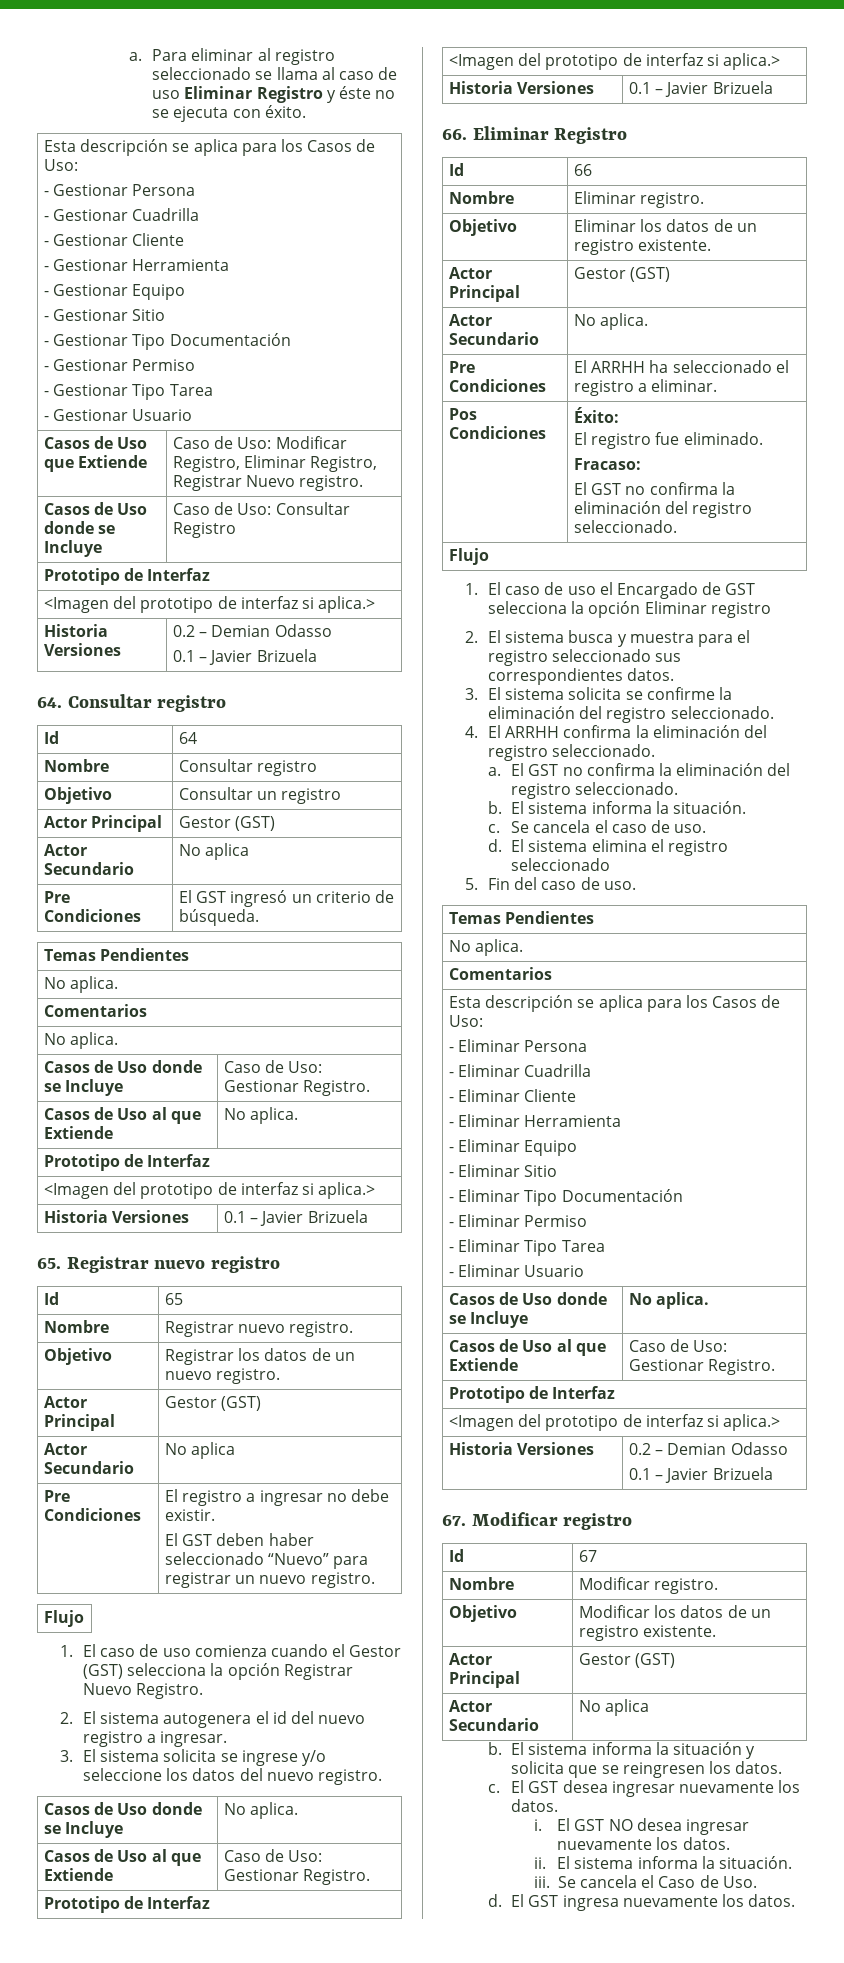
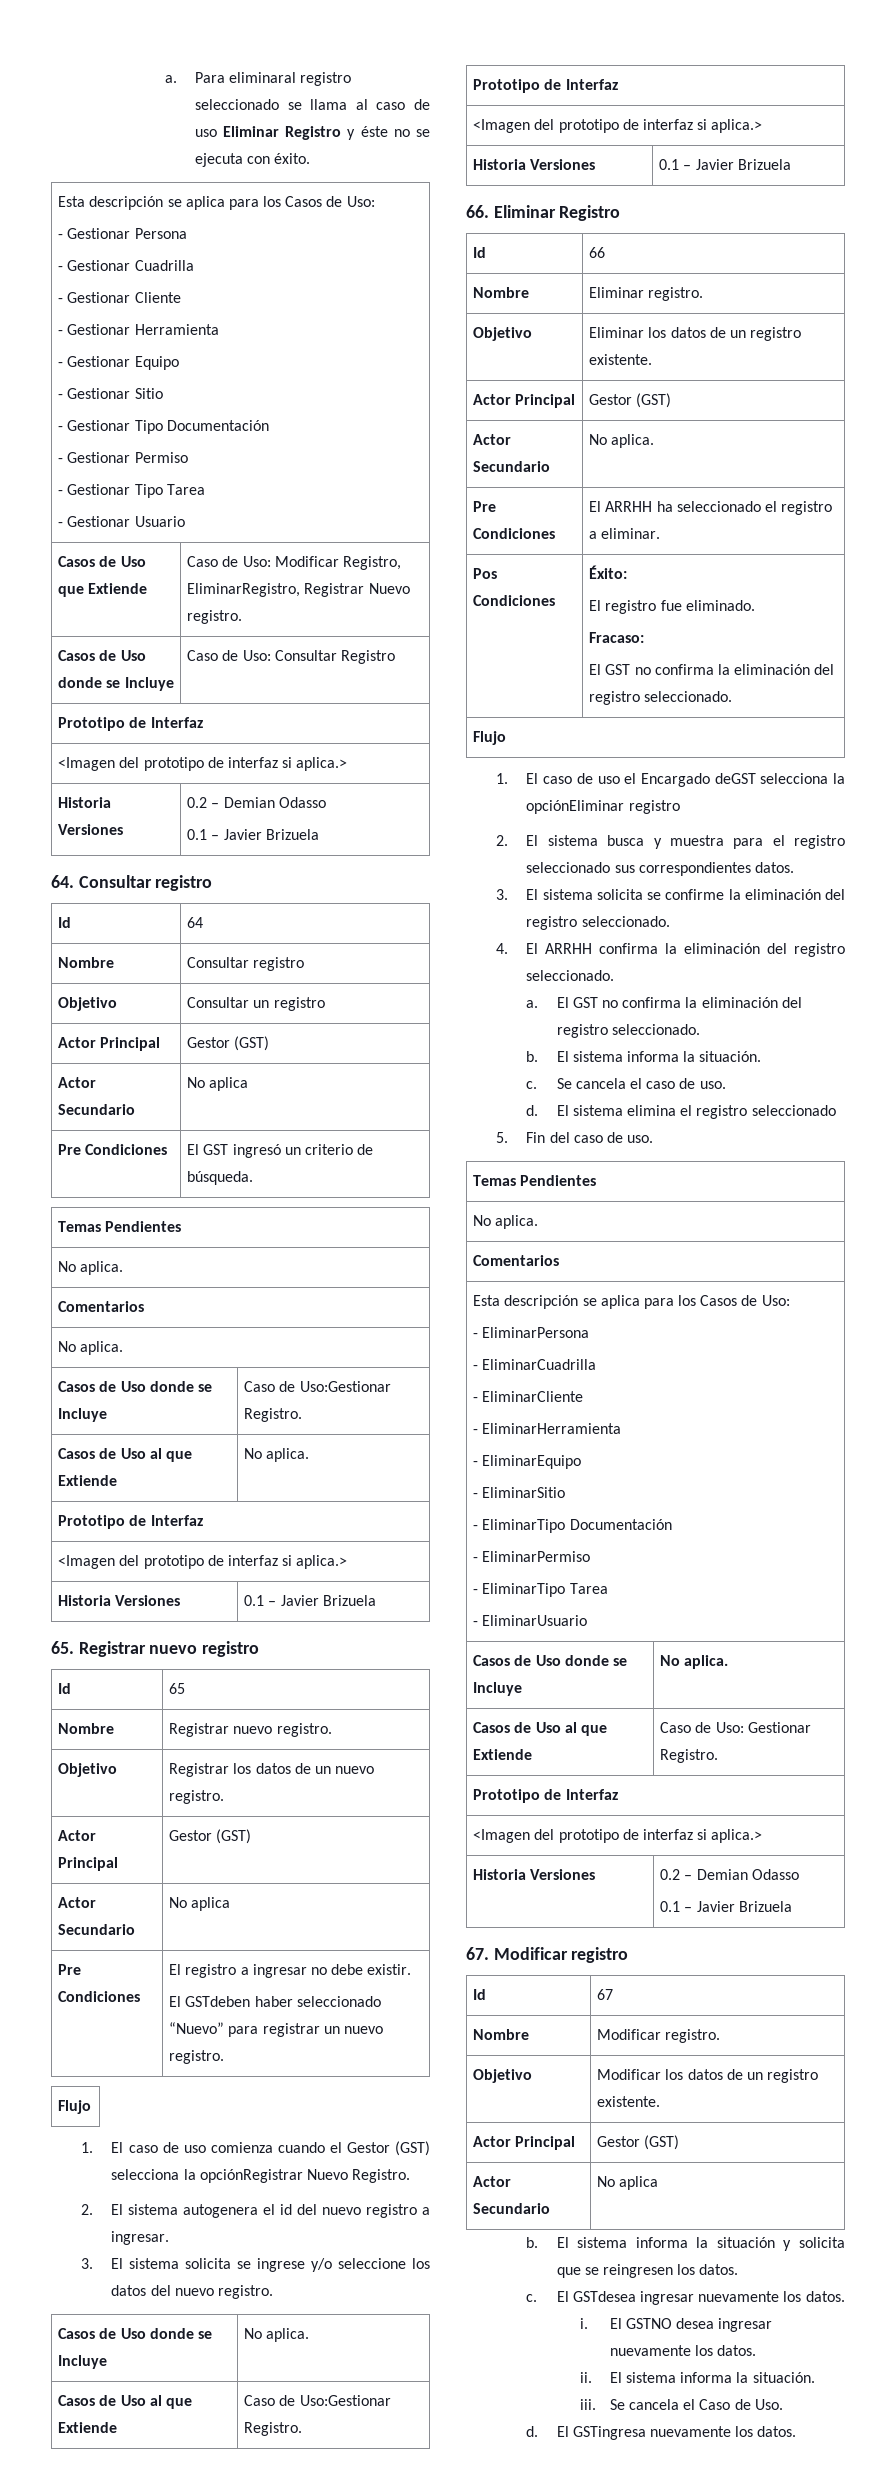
- Para eliminar al registro seleccionado se llama al caso de uso Eliminar Registro y éste no se ejecuta con éxito.
+ Para eliminaral registro seleccionado se llama al caso de uso Eliminar Registro y éste no se ejecuta con éxito.
- Casos de Uso que Extiende | Caso de Uso: Modificar Registro, Eliminar Registro, Registrar Nuevo registro.
+ Casos de Uso que Extiende | Caso de Uso: Modificar Registro, EliminarRegistro, Registrar Nuevo registro.
- Casos de Uso donde se Incluye | Caso de Uso: Gestionar Registro.
+ Casos de Uso donde se Incluye | Caso de Uso:Gestionar Registro.
  Pre Condiciones | El registro a ingresar no debe existir.
- El GST deben haber seleccionado “Nuevo” para registrar un nuevo registro.
+ El GSTdeben haber seleccionado “Nuevo” para registrar un nuevo registro.
- 1. El caso de uso comienza cuando el Gestor (GST) selecciona la opción Registrar Nuevo Registro.
+ 1. El caso de uso comienza cuando el Gestor (GST) selecciona la opciónRegistrar Nuevo Registro.
  3. El sistema solicita se ingrese y/o seleccione los datos del nuevo registro.
  Casos de Uso donde se Incluye | No aplica.
- Casos de Uso al que Extiende | Caso de Uso: Gestionar Registro.
+ Casos de Uso al que Extiende | Caso de Uso:Gestionar Registro.
- 1. El caso de uso el Encargado de GST selecciona la opción Eliminar registro
+ 1. El caso de uso el Encargado deGST selecciona la opciónEliminar registro
- - Eliminar Persona
- - Eliminar Cuadrilla
- - Eliminar Cliente
- - Eliminar Herramienta
- - Eliminar Equipo
- - Eliminar Sitio
- - Eliminar Tipo Documentación
- - Eliminar Permiso
- - Eliminar Tipo Tarea
- - Eliminar Usuario
+ - EliminarPersona
+ - EliminarCuadrilla
+ - EliminarCliente
+ - EliminarHerramienta
+ - EliminarEquipo
+ - EliminarSitio
+ - EliminarTipo Documentación
+ - EliminarPermiso
+ - EliminarTipo Tarea
+ - EliminarUsuario
- El GST desea ingresar nuevamente los datos.
+ El GSTdesea ingresar nuevamente los datos.
- El GST NO desea ingresar nuevamente los datos.
+ El GSTNO desea ingresar nuevamente los datos.
- El GST ingresa nuevamente los datos.
+ El GSTingresa nuevamente los datos.

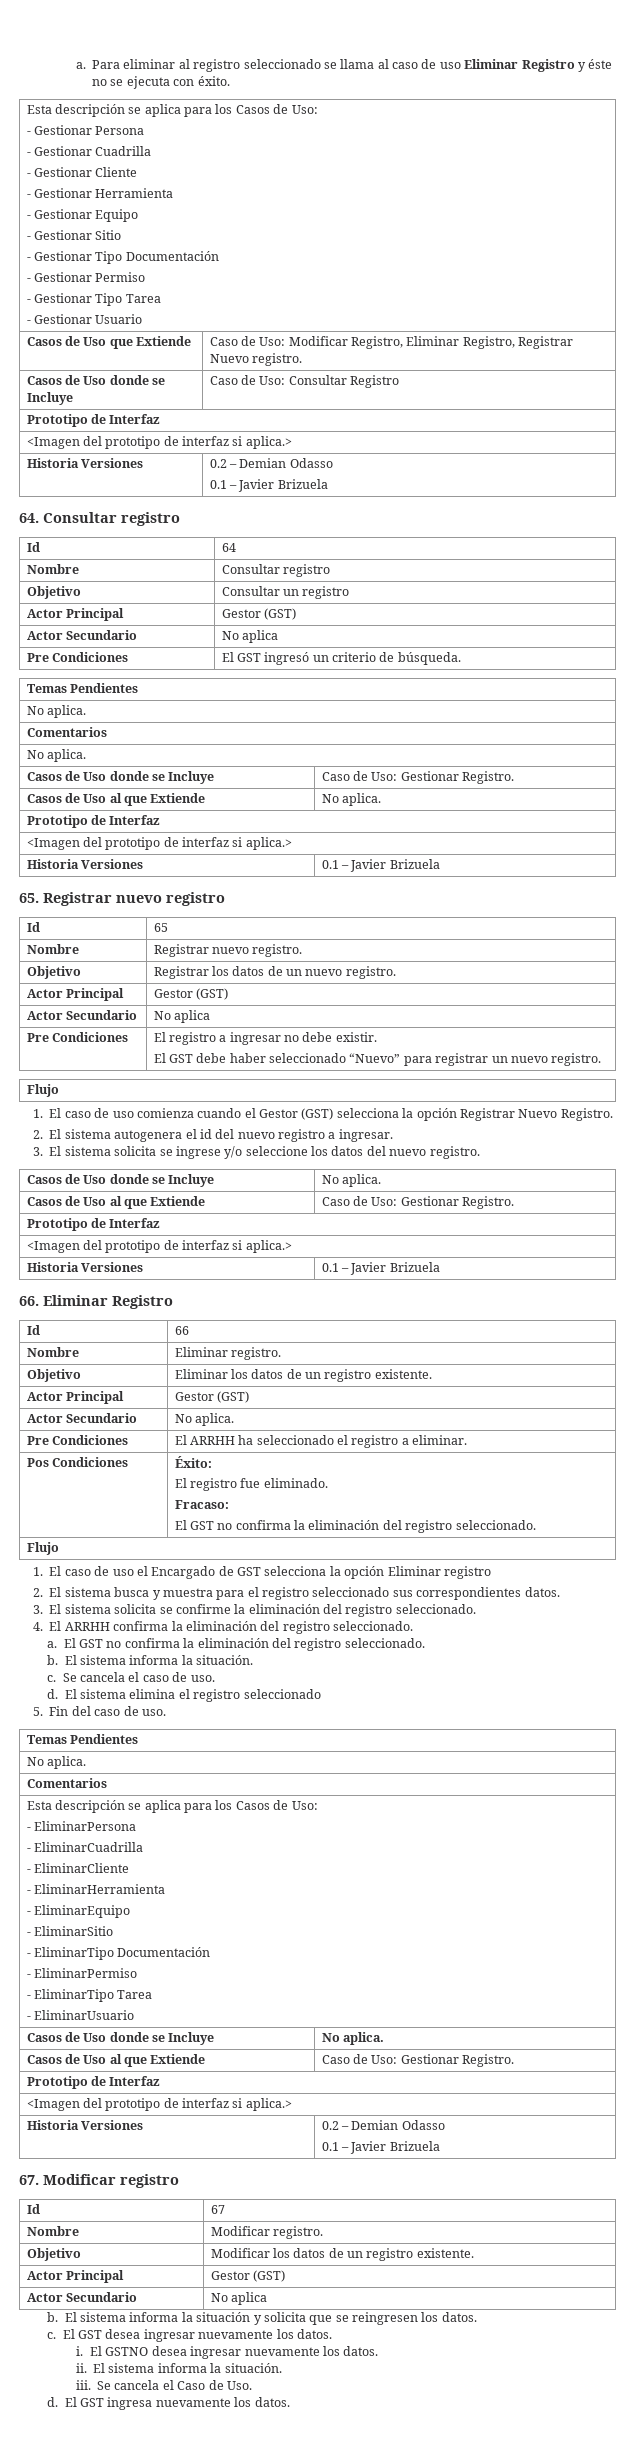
- Para eliminaral registro seleccionado se llama al caso de uso Eliminar Registro y éste no se ejecuta con éxito.
+ Para eliminar al registro seleccionado se llama al caso de uso Eliminar Registro y éste no se ejecuta con éxito.
- Casos de Uso que Extiende | Caso de Uso: Modificar Registro, EliminarRegistro, Registrar Nuevo registro.
+ Casos de Uso que Extiende | Caso de Uso: Modificar Registro, Eliminar Registro, Registrar Nuevo registro.
- Casos de Uso donde se Incluye | Caso de Uso:Gestionar Registro.
+ Casos de Uso donde se Incluye | Caso de Uso: Gestionar Registro.
  Pre Condiciones | El registro a ingresar no debe existir.
- El GSTdeben haber seleccionado “Nuevo” para registrar un nuevo registro.
+ El GST debe haber seleccionado “Nuevo” para registrar un nuevo registro.
- 1. El caso de uso comienza cuando el Gestor (GST) selecciona la opciónRegistrar Nuevo Registro.
+ 1. El caso de uso comienza cuando el Gestor (GST) selecciona la opción Registrar Nuevo Registro.
  3. El sistema solicita se ingrese y/o seleccione los datos del nuevo registro.
  Casos de Uso donde se Incluye | No aplica.
- Casos de Uso al que Extiende | Caso de Uso:Gestionar Registro.
+ Casos de Uso al que Extiende | Caso de Uso: Gestionar Registro.
- 1. El caso de uso el Encargado deGST selecciona la opciónEliminar registro
+ 1. El caso de uso el Encargado de GST selecciona la opción Eliminar registro
- El GSTdesea ingresar nuevamente los datos.
+ El GST desea ingresar nuevamente los datos.
- El GSTingresa nuevamente los datos.
+ El GST ingresa nuevamente los datos.

